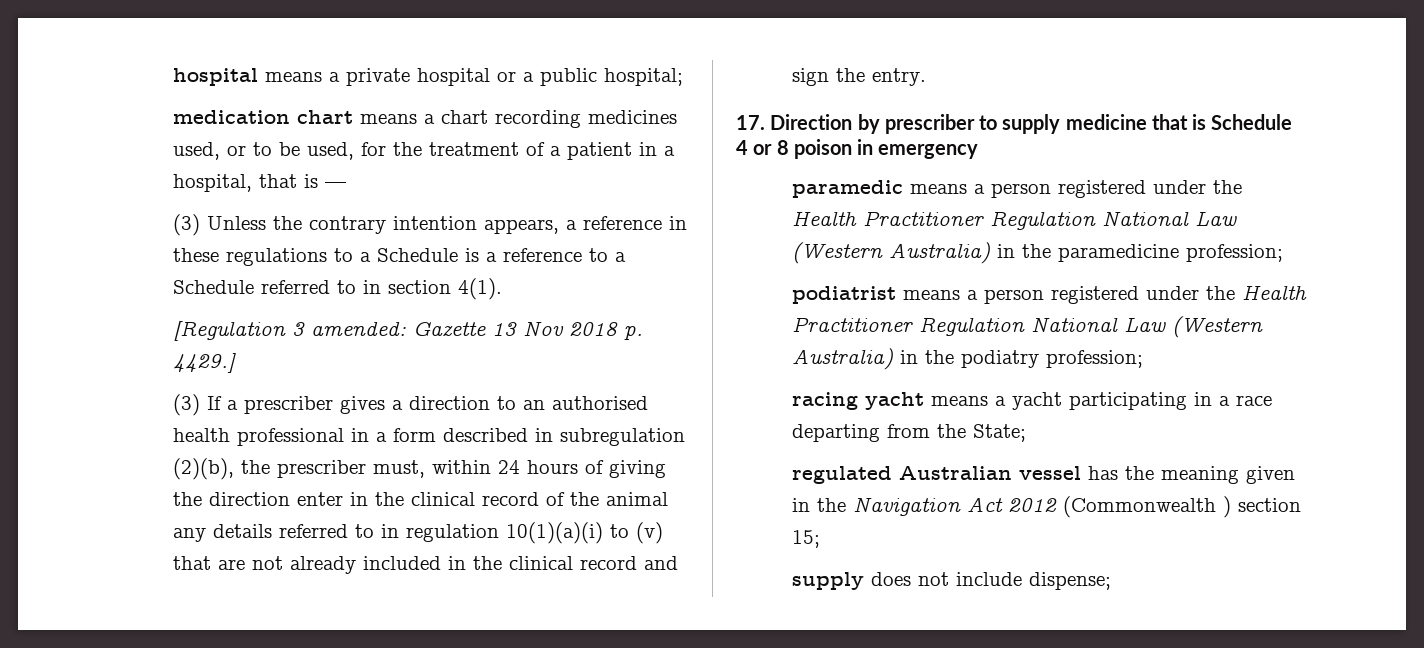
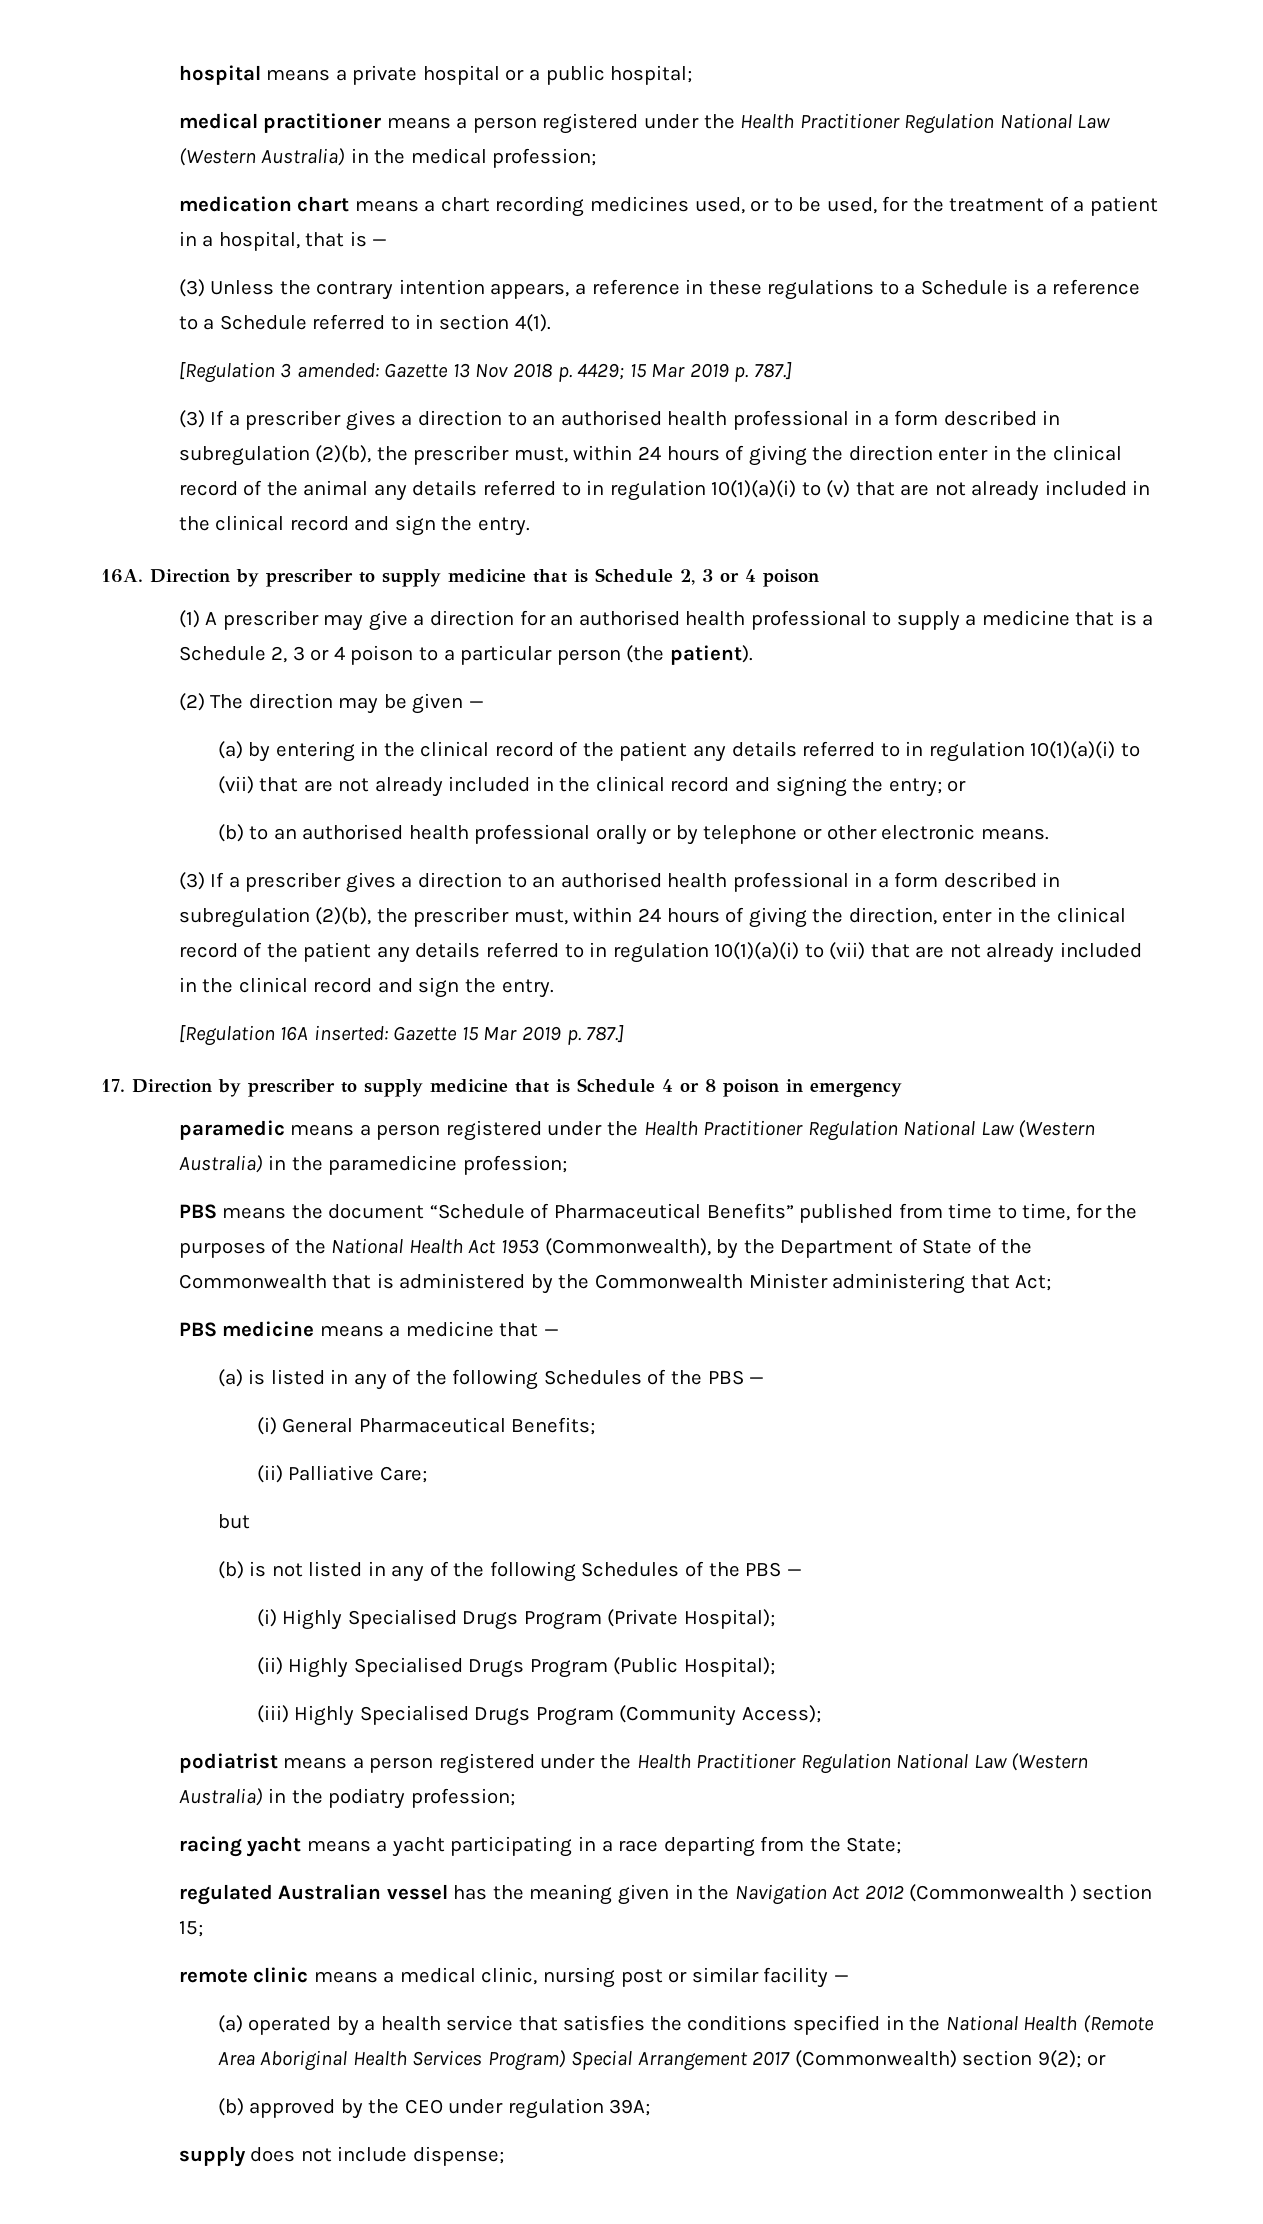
+ medical practitioner means a person registered under the Health Practitioner Regulation National Law (Western Australia) in the medical profession;
- [Regulation 3 amended: Gazette 13 Nov 2018 p. 4429.]
+ [Regulation 3 amended: Gazette 13 Nov 2018 p. 4429; 15 Mar 2019 p. 787.]
+ 16A. Direction by prescriber to supply medicine that is Schedule 2, 3 or 4 poison
+ (1) A prescriber may give a direction for an authorised health professional to supply a medicine that is a Schedule 2, 3 or 4 poison to a particular person (the patient).
+ (2) The direction may be given —
+ (a) by entering in the clinical record of the patient any details referred to in regulation 10(1)(a)(i) to (vii) that are not already included in the clinical record and signing the entry; or
+ (b) to an authorised health professional orally or by telephone or other electronic means.
+ (3) If a prescriber gives a direction to an authorised health professional in a form described in subregulation (2)(b), the prescriber must, within 24 hours of giving the direction, enter in the clinical record of the patient any details referred to in regulation 10(1)(a)(i) to (vii) that are not already included in the clinical record and sign the entry.
+ [Regulation 16A inserted: Gazette 15 Mar 2019 p. 787.]
+ PBS means the document “Schedule of Pharmaceutical Benefits” published from time to time, for the purposes of the National Health Act 1953 (Commonwealth), by the Department of State of the Commonwealth that is administered by the Commonwealth Minister administering that Act;
+ PBS medicine means a medicine that —
+ (a) is listed in any of the following Schedules of the PBS —
+ (i) General Pharmaceutical Benefits;
+ (ii) Palliative Care;
+ but
+ (b) is not listed in any of the following Schedules of the PBS —
+ (i) Highly Specialised Drugs Program (Private Hospital);
+ (ii) Highly Specialised Drugs Program (Public Hospital);
+ (iii) Highly Specialised Drugs Program (Community Access);
+ remote clinic means a medical clinic, nursing post or similar facility —
+ (a) operated by a health service that satisfies the conditions specified in the National Health (Remote Area Aboriginal Health Services Program) Special Arrangement 2017 (Commonwealth) section 9(2); or
+ (b) approved by the CEO under regulation 39A;

